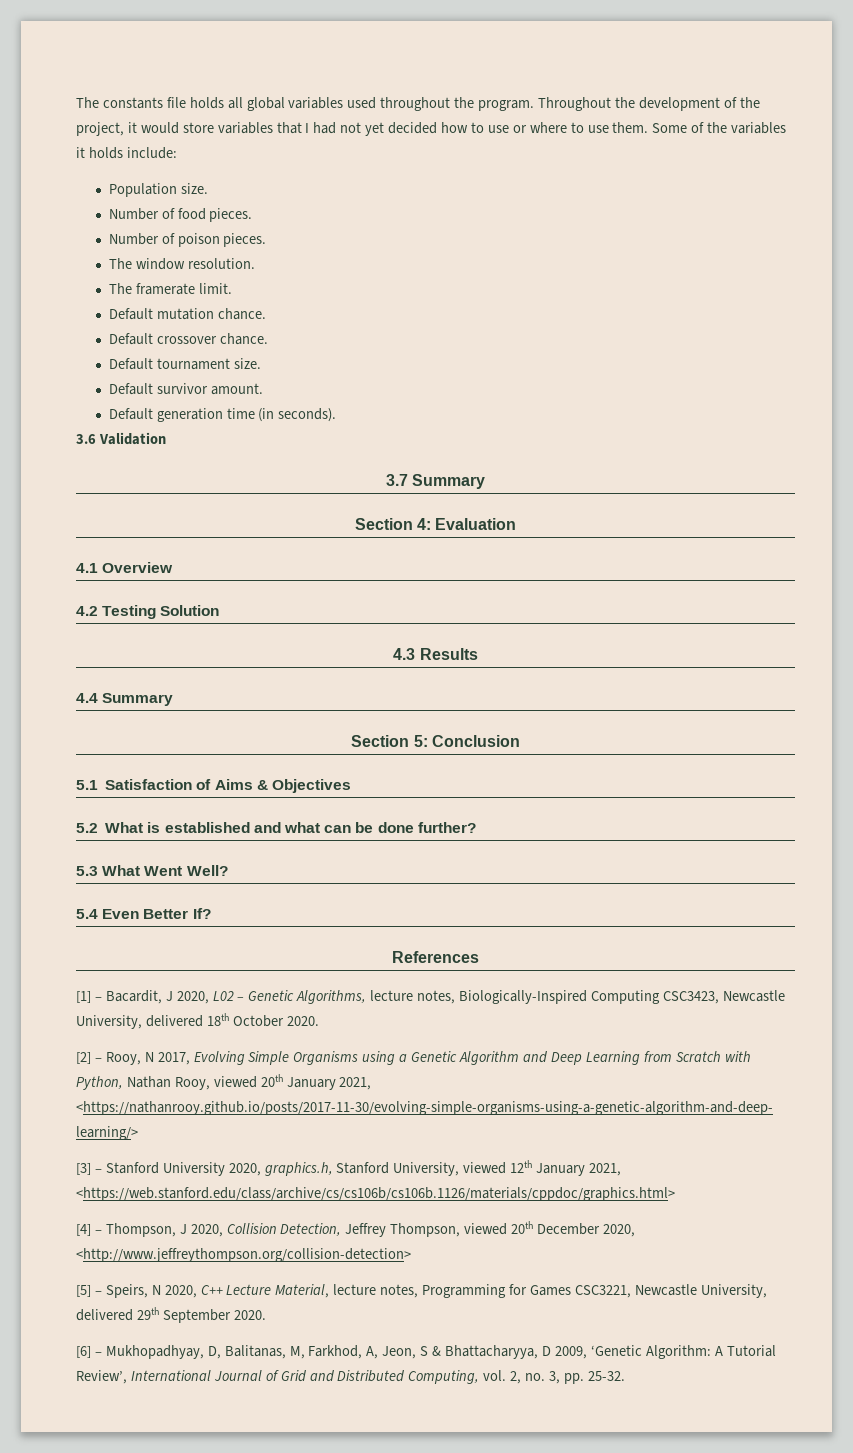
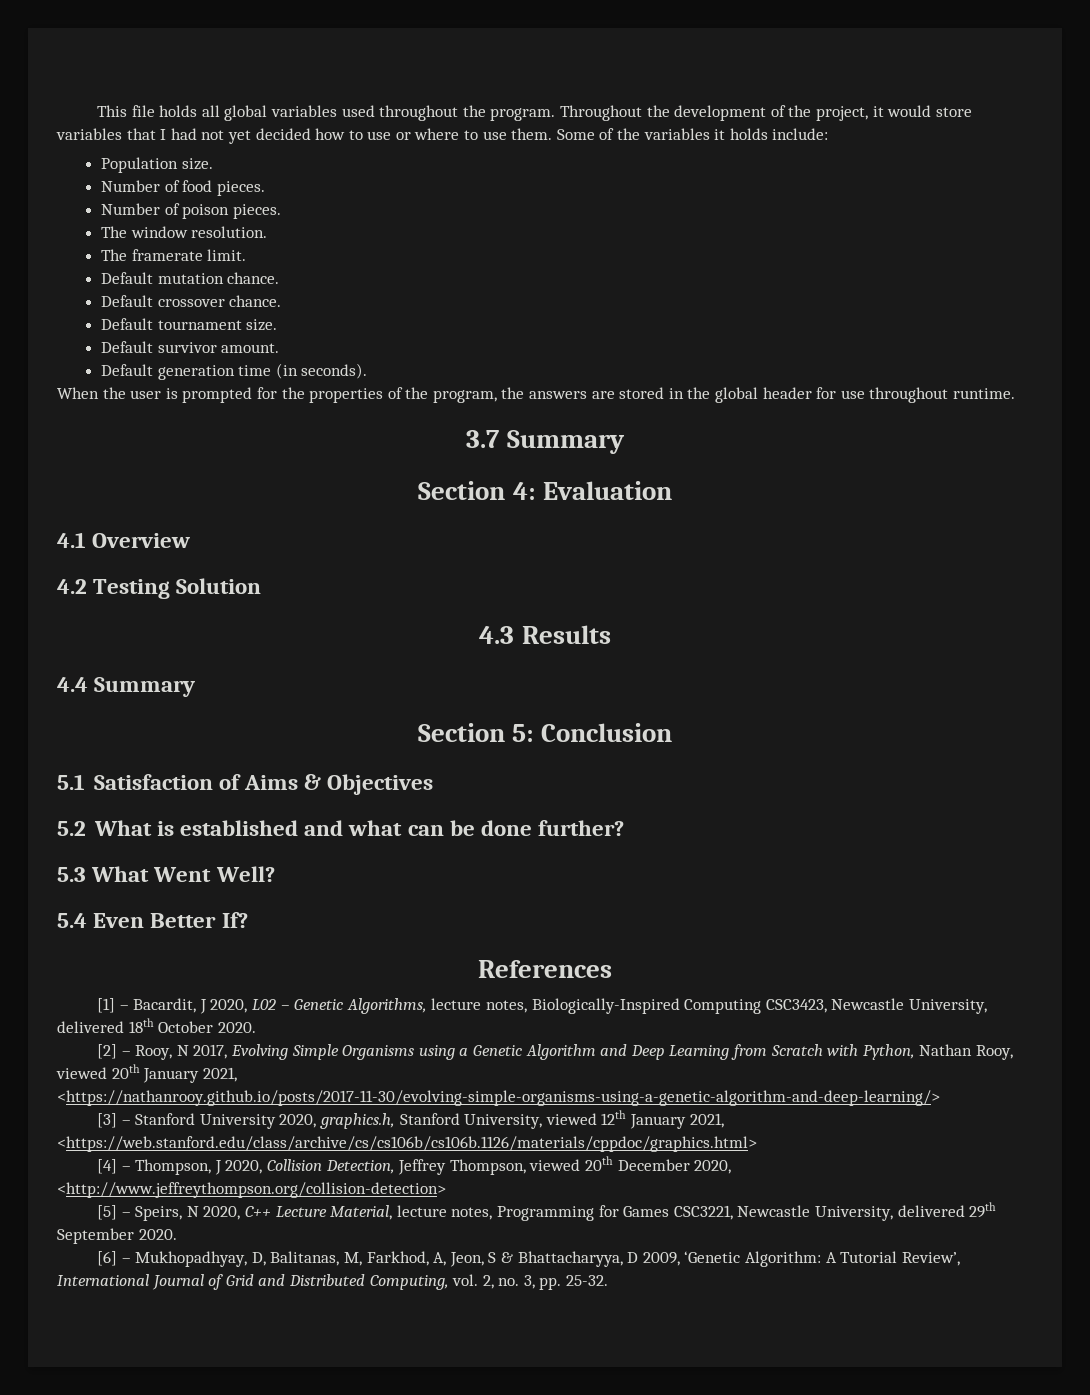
- The constants file holds all global variables used throughout the program.
+ This file holds all global variables used throughout the program.
- 3.6 Validation
+ When the user is prompted for the properties of the program, the answers are stored in the global header for use throughout runtime.

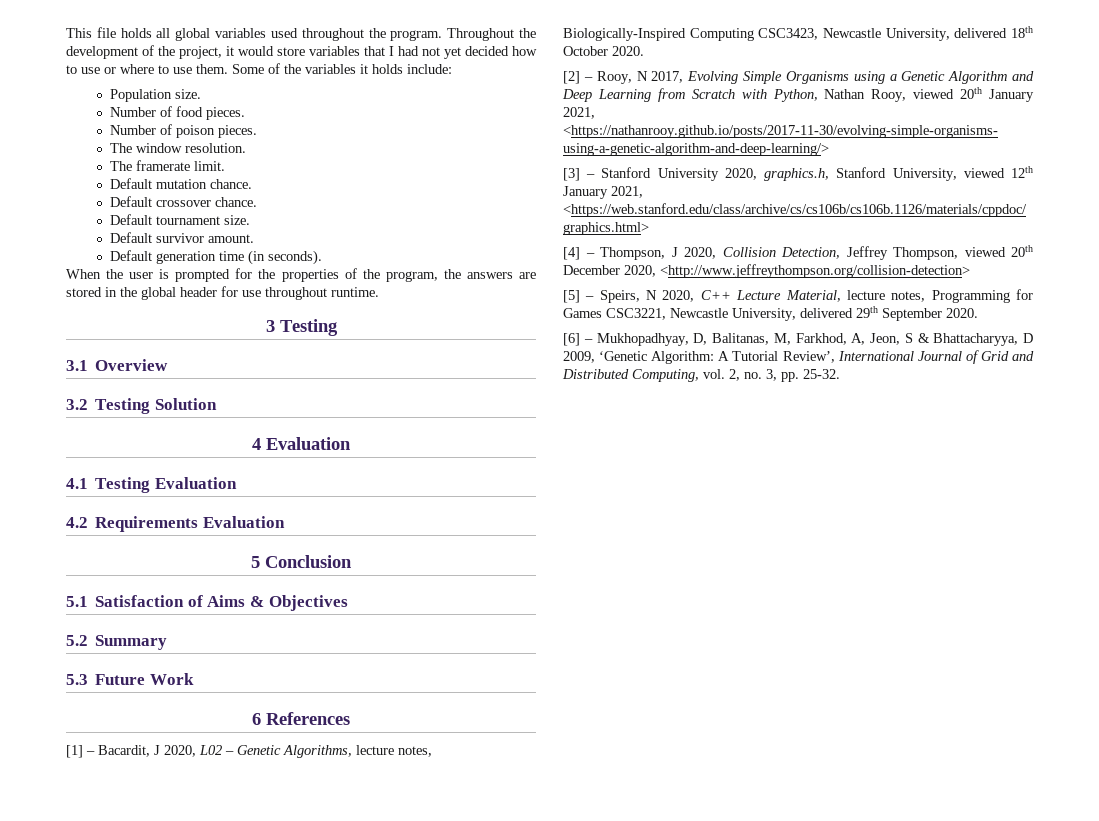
- 3.7 Summary
- Section 4: Evaluation
- 4.1 Overview
+ 3 Testing
+ 3.1 Overview
- 4.2 Testing Solution
+ 3.2 Testing Solution
- 4.3 Results
- 4.4 Summary
- Section 5: Conclusion
+ 4 Evaluation
+ 4.1 Testing Evaluation
+ 4.2 Requirements Evaluation
+ 5 Conclusion
- 5.2 What is established and what can be done further?
- 5.3 What Went Well?
- 5.4 Even Better If?
- References
+ 5.2 Summary
+ 5.3 Future Work
+ 6 References

